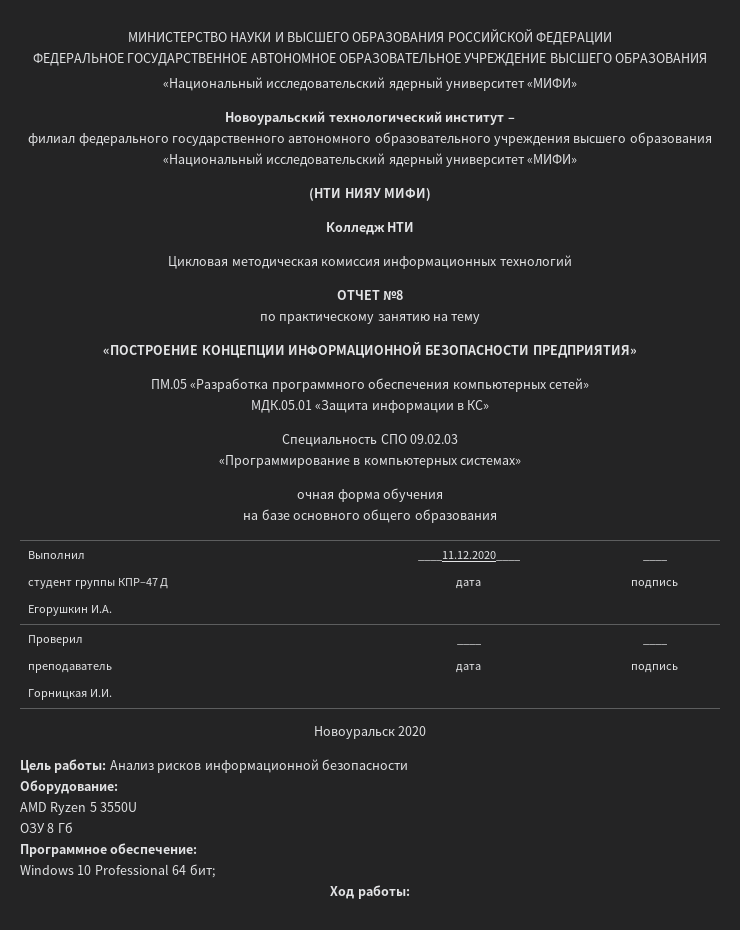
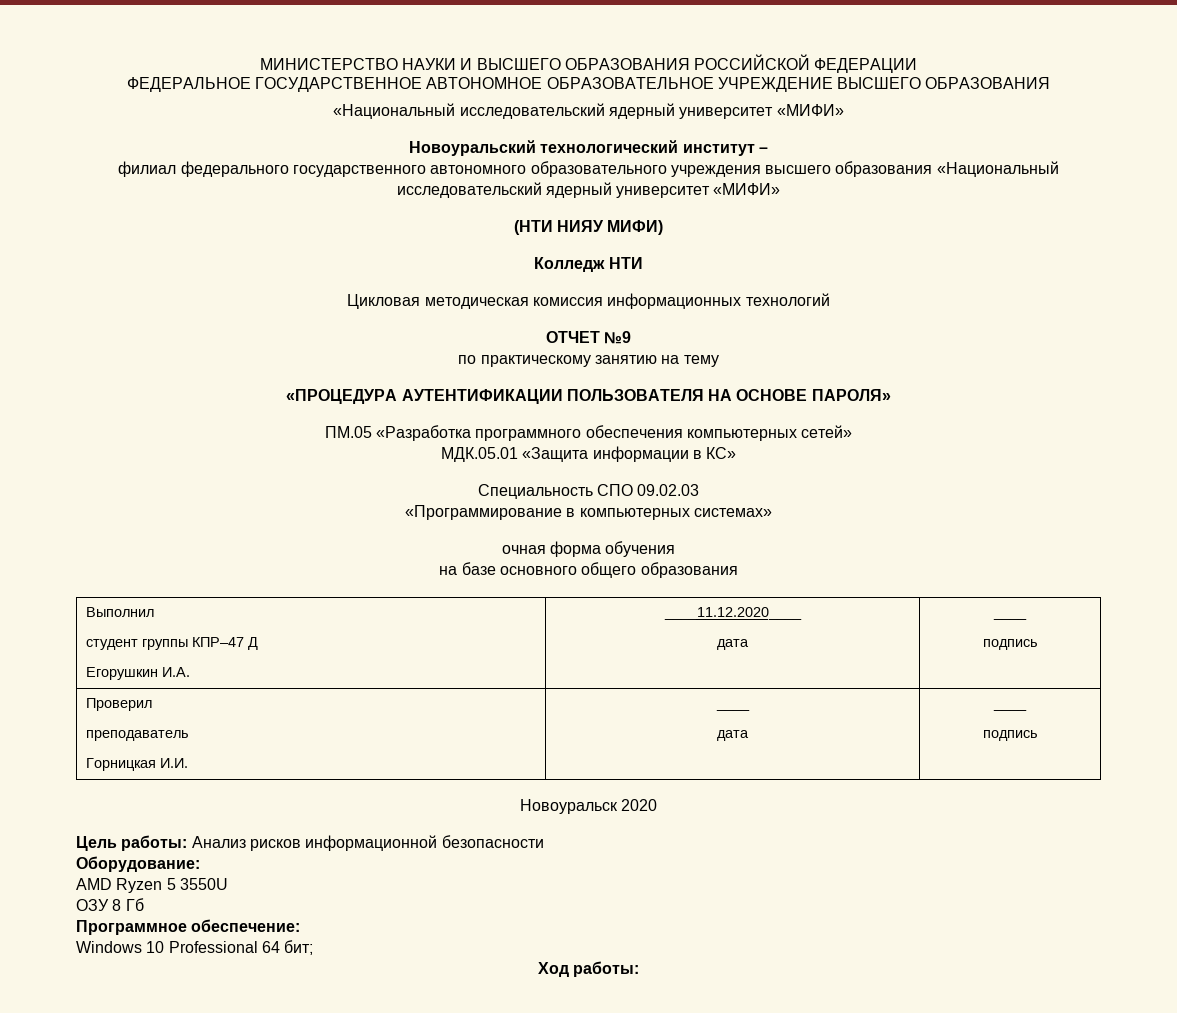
- ОТЧЕТ №8
+ ОТЧЕТ №9
- «ПОСТРОЕНИЕ КОНЦЕПЦИИ ИНФОРМАЦИОННОЙ БЕЗОПАСНОСТИ ПРЕДПРИЯТИЯ»
+ «ПРОЦЕДУРА АУТЕНТИФИКАЦИИ ПОЛЬЗОВАТЕЛЯ НА ОСНОВЕ ПАРОЛЯ»

